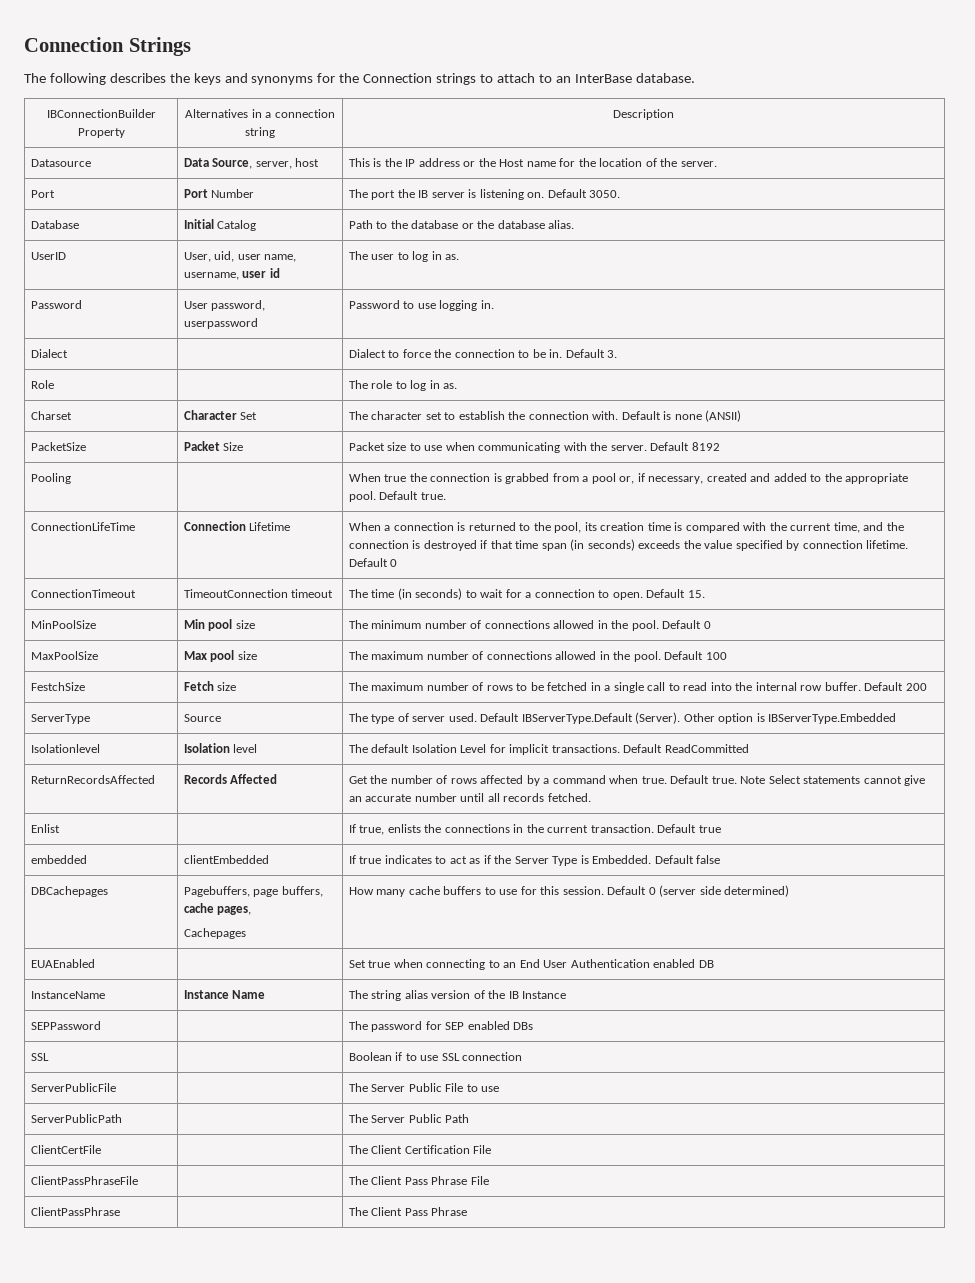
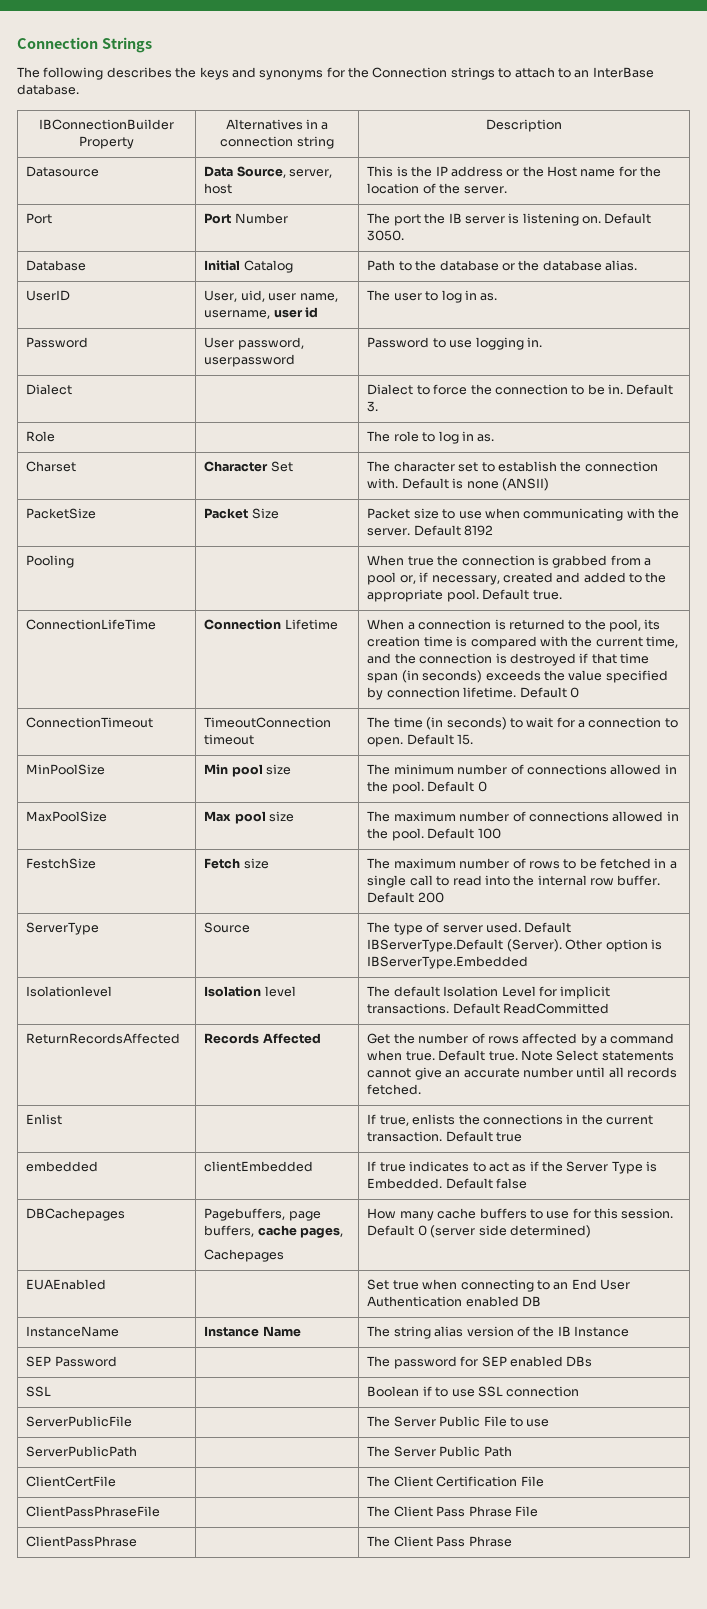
- SEPPassword | | The password for SEP enabled DBs
+ SEP Password | | The password for SEP enabled DBs

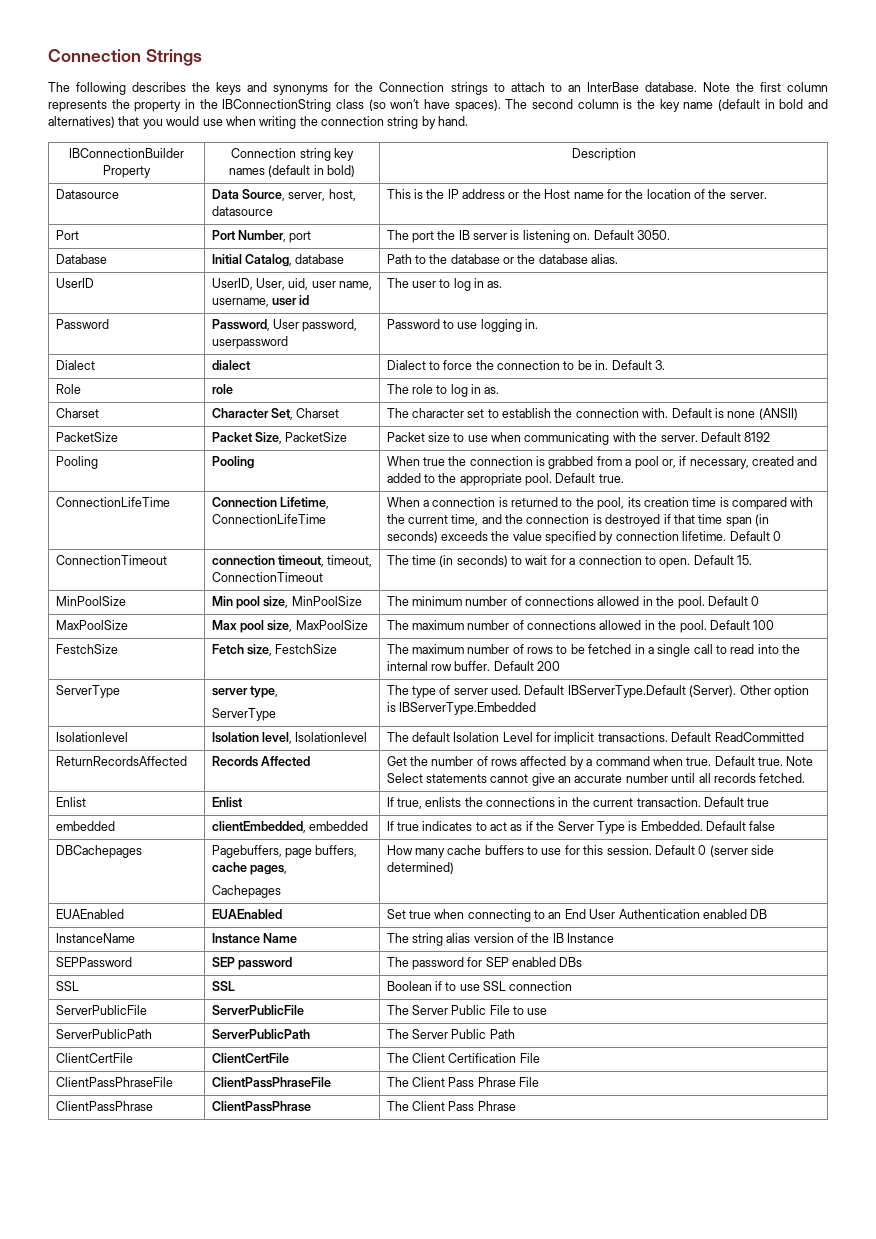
- The following describes the keys and synonyms for the Connection strings to attach to an InterBase database.
- IBConnectionBuilder Property | Alternatives in a connection string | Description
+ The following describes the keys and synonyms for the Connection strings to attach to an InterBase database. Note the first column represents the property in the IBConnectionString class (so won’t have spaces). The second column is the key name (default in bold and alternatives) that you would use when writing the connection string by hand.
+ IBConnectionBuilder Property | Connection string key names (default in bold) | Description
- Datasource | Data Source, server, host | This is the IP address or the Host name for the location of the server.
+ Datasource | Data Source, server, host, datasource | This is the IP address or the Host name for the location of the server.
- Port | Port Number | The port the IB server is listening on. Default 3050.
+ Port | Port Number, port | The port the IB server is listening on. Default 3050.
- Database | Initial Catalog | Path to the database or the database alias.
+ Database | Initial Catalog, database | Path to the database or the database alias.
- UserID | User, uid, user name, username, user id | The user to log in as.
+ UserID | UserID, User, uid, user name, username, user id | The user to log in as.
- Password | User password, userpassword | Password to use logging in.
+ Password | Password, User password, userpassword | Password to use logging in.
- Dialect | | Dialect to force the connection to be in. Default 3.
+ Dialect | dialect | Dialect to force the connection to be in. Default 3.
- Role | | The role to log in as.
+ Role | role | The role to log in as.
- Charset | Character Set | The character set to establish the connection with. Default is none (ANSII)
+ Charset | Character Set, Charset | The character set to establish the connection with. Default is none (ANSII)
- PacketSize | Packet Size | Packet size to use when communicating with the server. Default 8192
+ PacketSize | Packet Size, PacketSize | Packet size to use when communicating with the server. Default 8192
- Pooling | | When true the connection is grabbed from a pool or, if necessary, created and added to the appropriate pool. Default true.
+ Pooling | Pooling | When true the connection is grabbed from a pool or, if necessary, created and added to the appropriate pool. Default true.
- Connection Lifetime
+ Connection Lifetime, ConnectionLifeTime
- ConnectionTimeout | TimeoutConnection timeout | The time (in seconds) to wait for a connection to open. Default 15.
+ ConnectionTimeout | connection timeout, timeout, ConnectionTimeout | The time (in seconds) to wait for a connection to open. Default 15.
- MinPoolSize | Min pool size | The minimum number of connections allowed in the pool. Default 0
+ MinPoolSize | Min pool size, MinPoolSize | The minimum number of connections allowed in the pool. Default 0
- MaxPoolSize | Max pool size | The maximum number of connections allowed in the pool. Default 100
+ MaxPoolSize | Max pool size, MaxPoolSize | The maximum number of connections allowed in the pool. Default 100
- FestchSize | Fetch size | The maximum number of rows to be fetched in a single call to read into the internal row buffer. Default 200
+ FestchSize | Fetch size, FestchSize | The maximum number of rows to be fetched in a single call to read into the internal row buffer. Default 200
- ServerType | Source | The type of server used. Default IBServerType.Default (Server). Other option is IBServerType.Embedded
+ ServerType | server type,
+ ServerType | The type of server used. Default IBServerType.Default (Server). Other option is IBServerType.Embedded
- Isolationlevel | Isolation level | The default Isolation Level for implicit transactions. Default ReadCommitted
+ Isolationlevel | Isolation level, Isolationlevel | The default Isolation Level for implicit transactions. Default ReadCommitted
- Enlist | | If true, enlists the connections in the current transaction. Default true
+ Enlist | Enlist | If true, enlists the connections in the current transaction. Default true
- embedded | clientEmbedded | If true indicates to act as if the Server Type is Embedded. Default false
+ embedded | clientEmbedded, embedded | If true indicates to act as if the Server Type is Embedded. Default false
- EUAEnabled | | Set true when connecting to an End User Authentication enabled DB
+ EUAEnabled | EUAEnabled | Set true when connecting to an End User Authentication enabled DB
- SEP Password | | The password for SEP enabled DBs
+ SEPPassword | SEP password | The password for SEP enabled DBs
- SSL | | Boolean if to use SSL connection
+ SSL | SSL | Boolean if to use SSL connection
- ServerPublicFile | | The Server Public File to use
+ ServerPublicFile | ServerPublicFile | The Server Public File to use
- ServerPublicPath | | The Server Public Path
+ ServerPublicPath | ServerPublicPath | The Server Public Path
- ClientCertFile | | The Client Certification File
+ ClientCertFile | ClientCertFile | The Client Certification File
- ClientPassPhraseFile | | The Client Pass Phrase File
+ ClientPassPhraseFile | ClientPassPhraseFile | The Client Pass Phrase File
- ClientPassPhrase | | The Client Pass Phrase
+ ClientPassPhrase | ClientPassPhrase | The Client Pass Phrase

